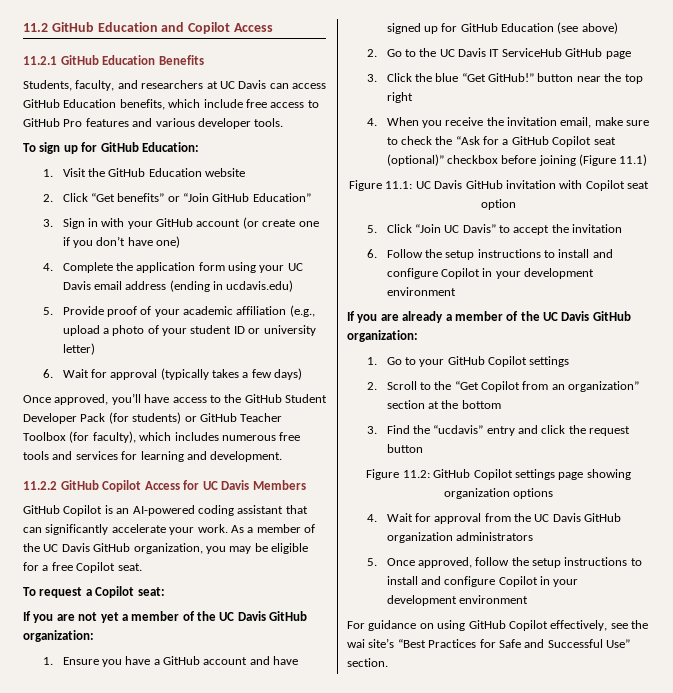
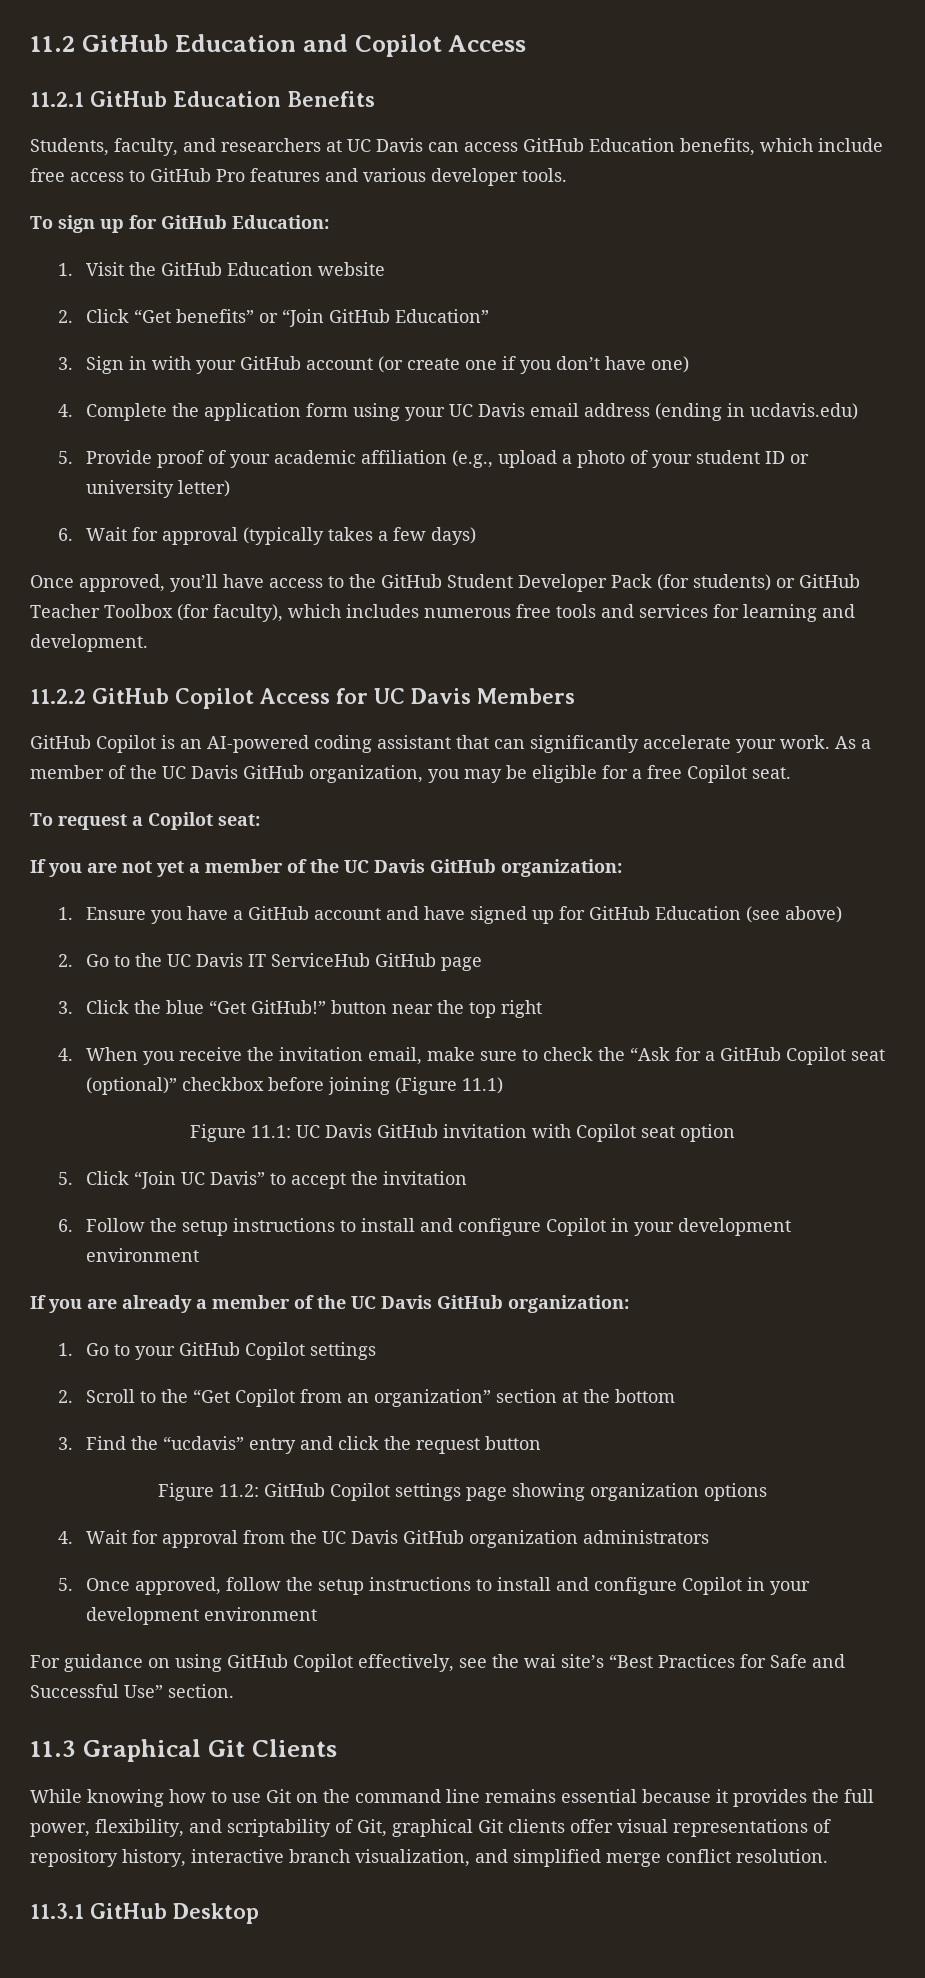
+ 11.3 Graphical Git Clients
+ While knowing how to use Git on the command line remains essential because it provides the full power, flexibility, and scriptability of Git, graphical Git clients offer visual representations of repository history, interactive branch visualization, and simplified merge conflict resolution.
+ 11.3.1 GitHub Desktop

